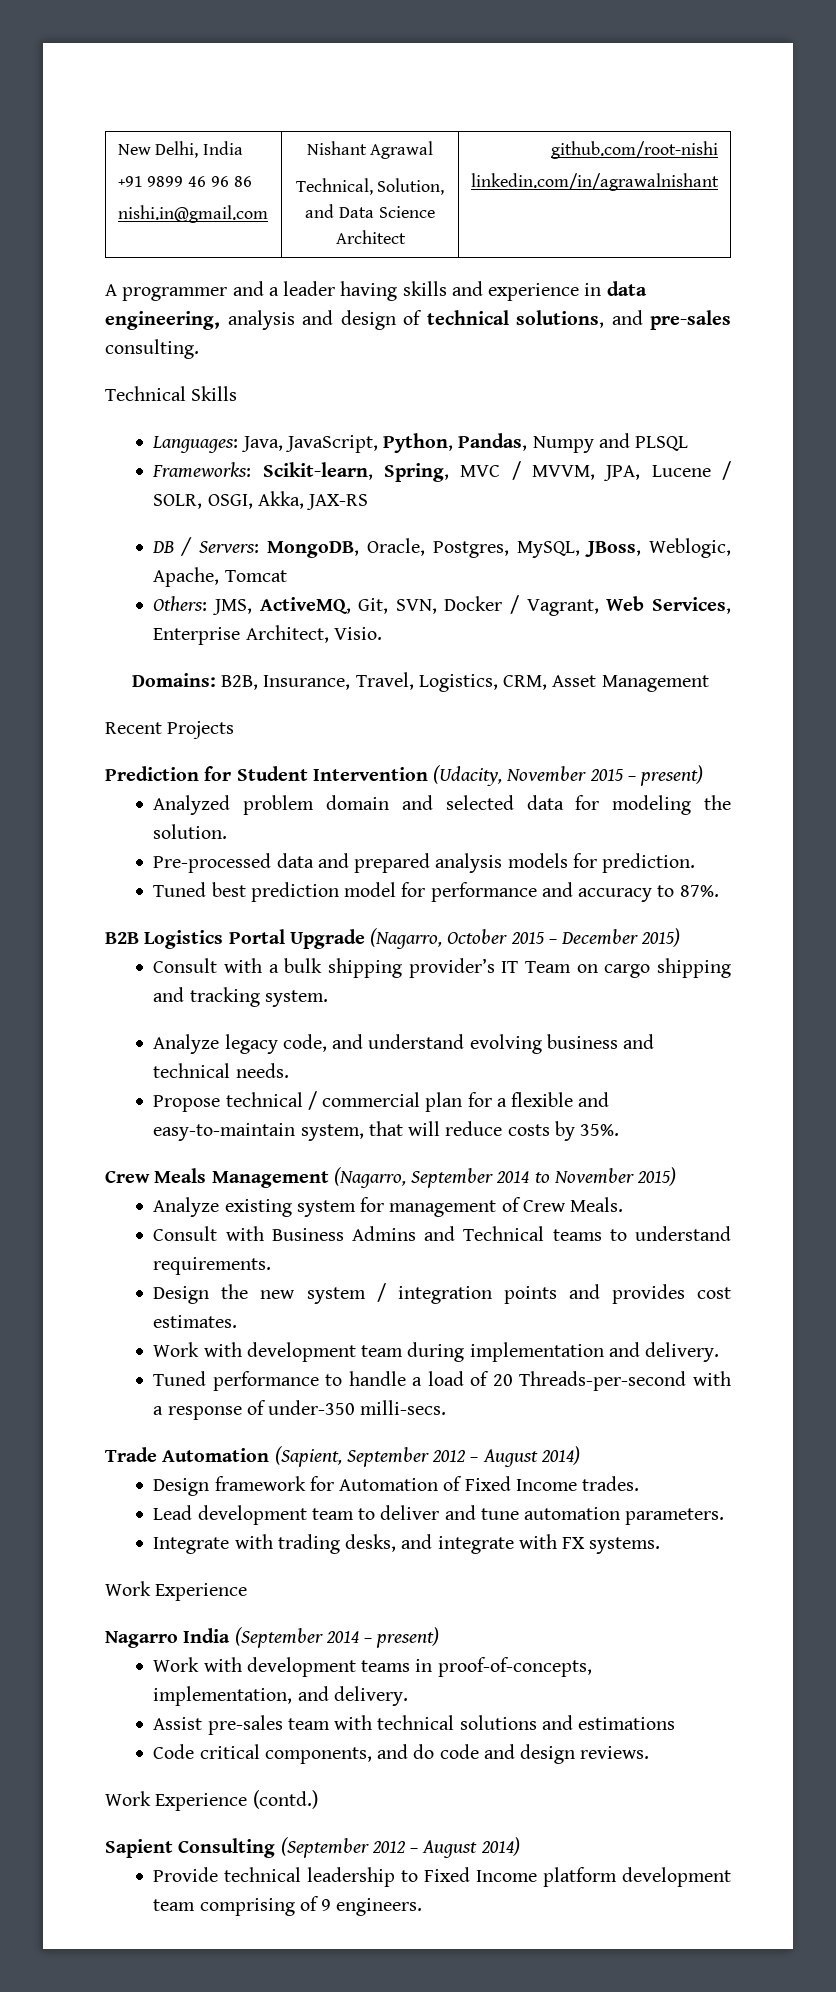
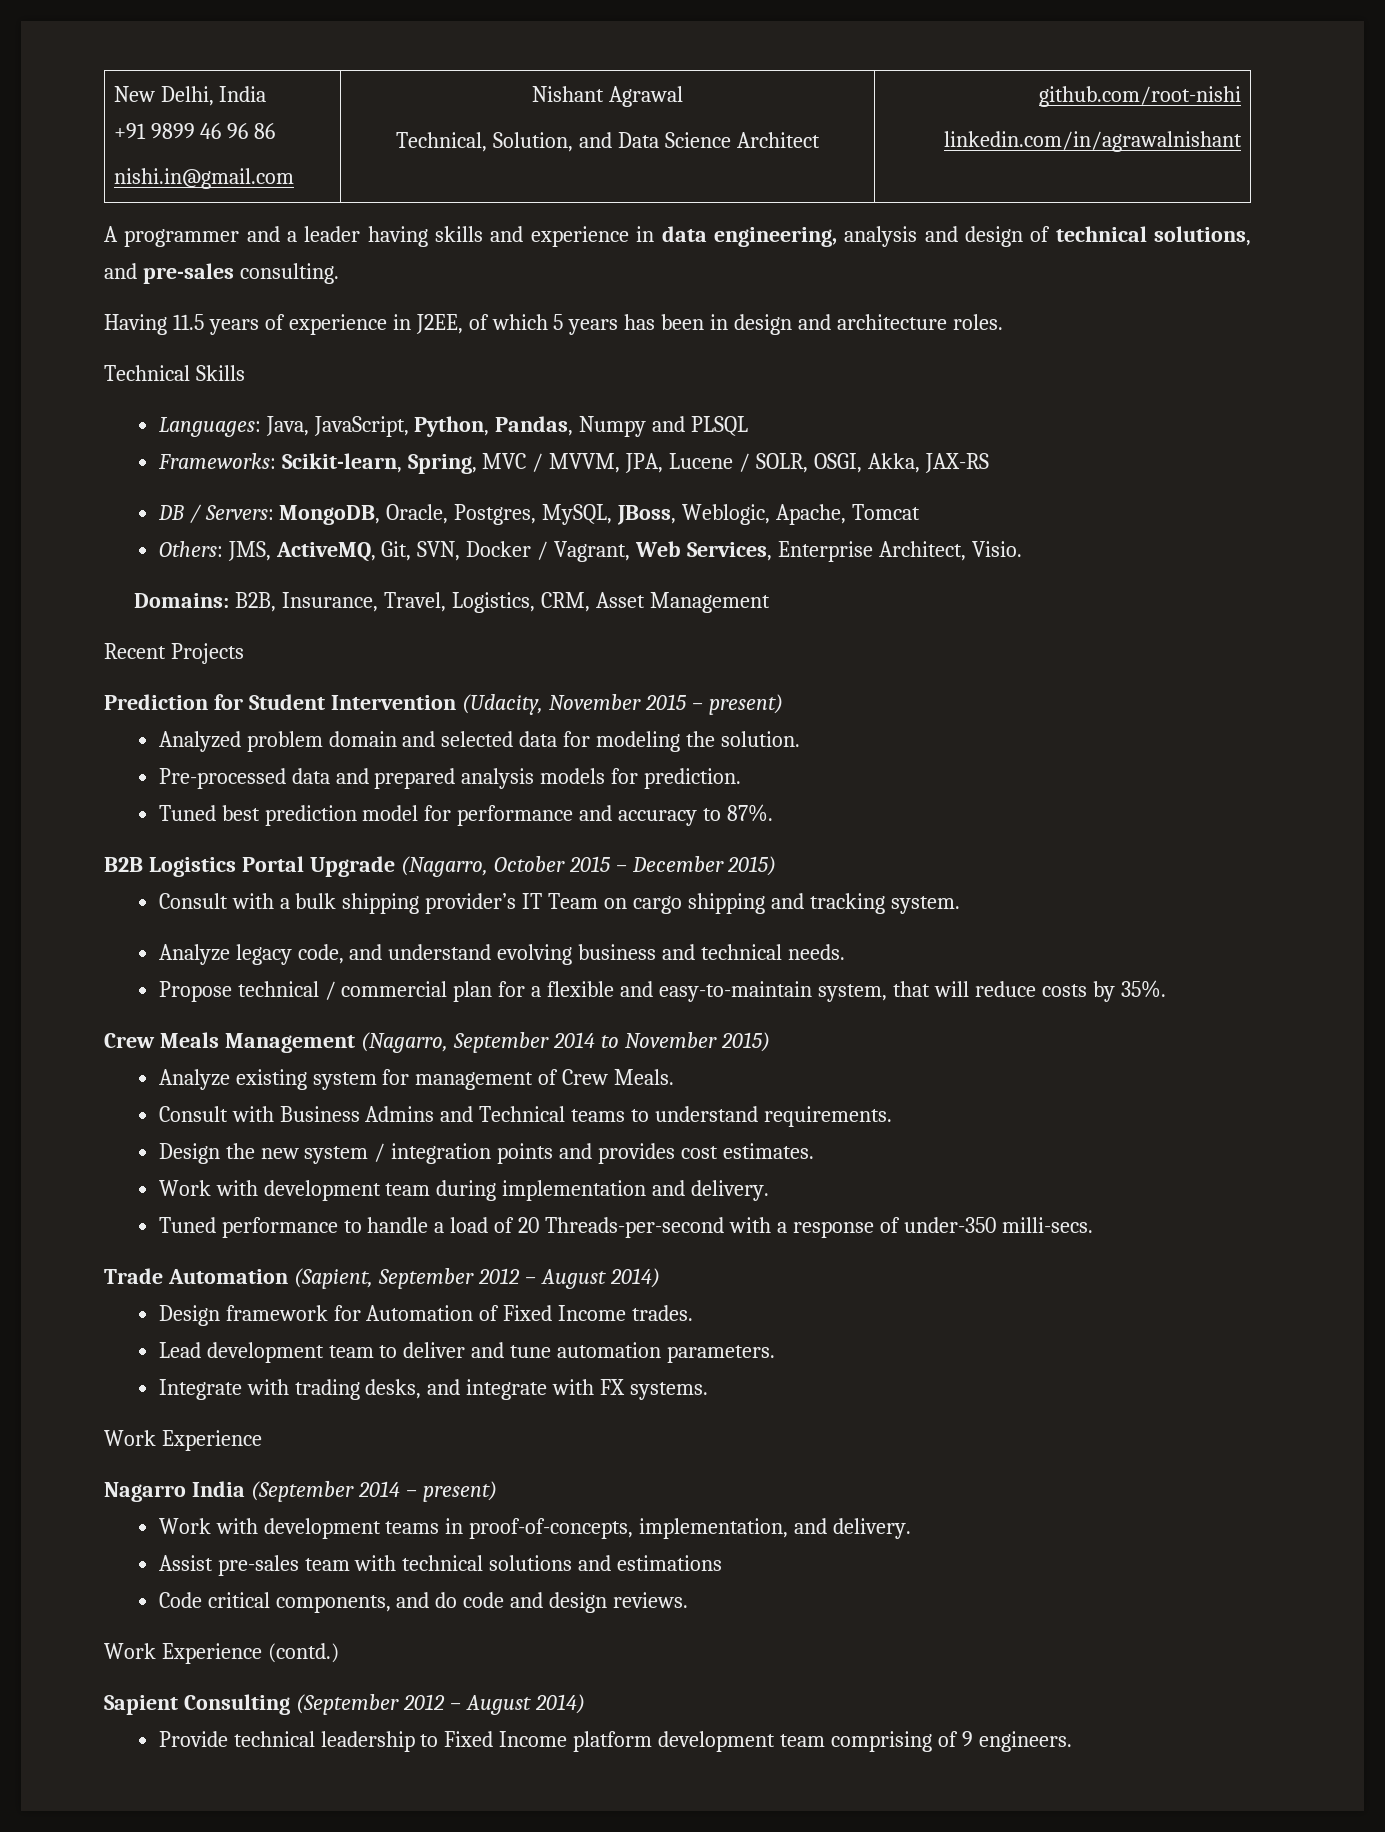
+ Having 11.5 years of experience in J2EE, of which 5 years has been in design and architecture roles.

